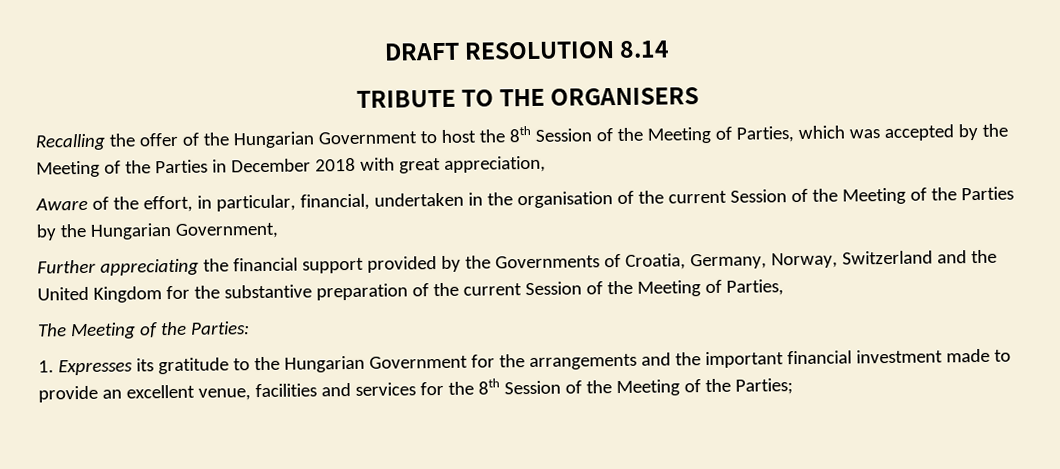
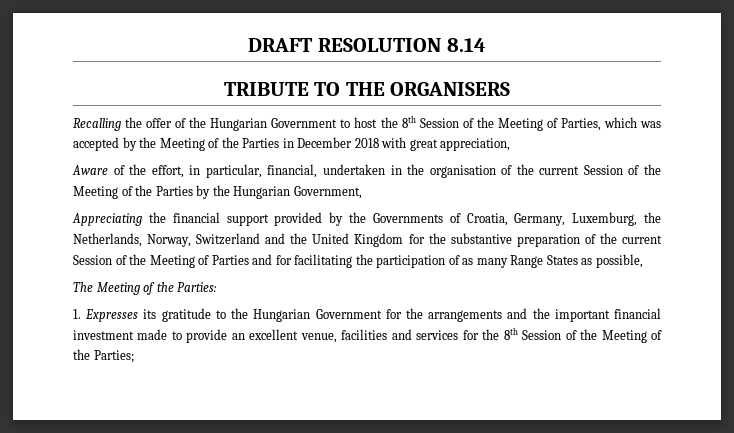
- Further appreciating the financial support provided by the Governments of Croatia, Germany, Norway, Switzerland and the United Kingdom for the substantive preparation of the current Session of the Meeting of Parties,
+ Appreciating the financial support provided by the Governments of Croatia, Germany, Luxemburg, the Netherlands, Norway, Switzerland and the United Kingdom for the substantive preparation of the current Session of the Meeting of Parties and for facilitating the participation of as many Range States as possible,

